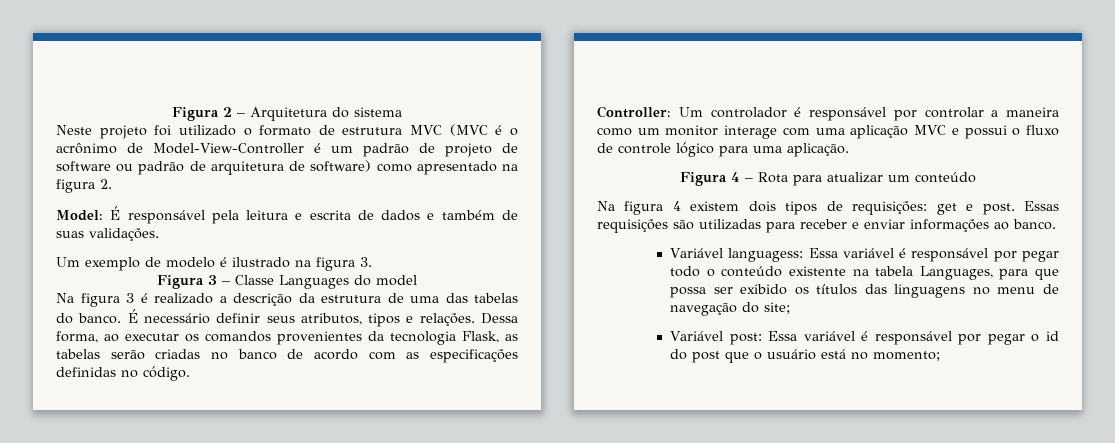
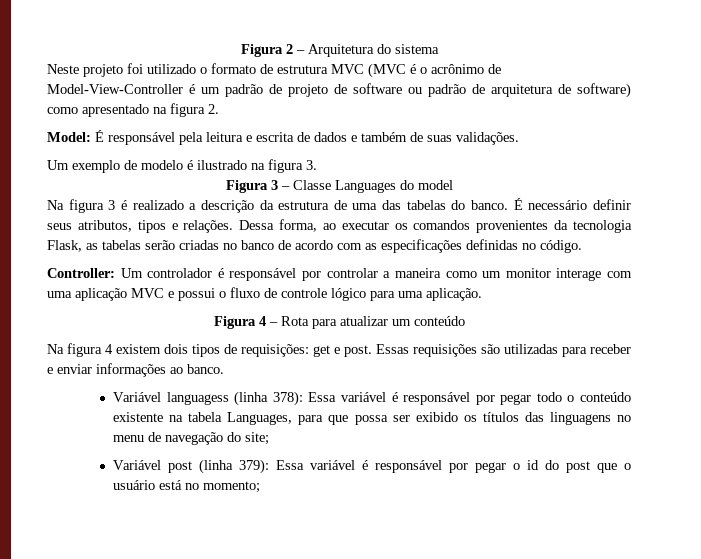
- Variável languagess: Essa variável é responsável por pegar todo o conteúdo existente na tabela Languages, para que possa ser exibido os títulos das linguagens no menu de navegação do site;
+ Variável languagess (linha 378): Essa variável é responsável por pegar todo o conteúdo existente na tabela Languages, para que possa ser exibido os títulos das linguagens no menu de navegação do site;
- Variável post: Essa variável é responsável por pegar o id do post que o usuário está no momento;
+ Variável post (linha 379): Essa variável é responsável por pegar o id do post que o usuário está no momento;

